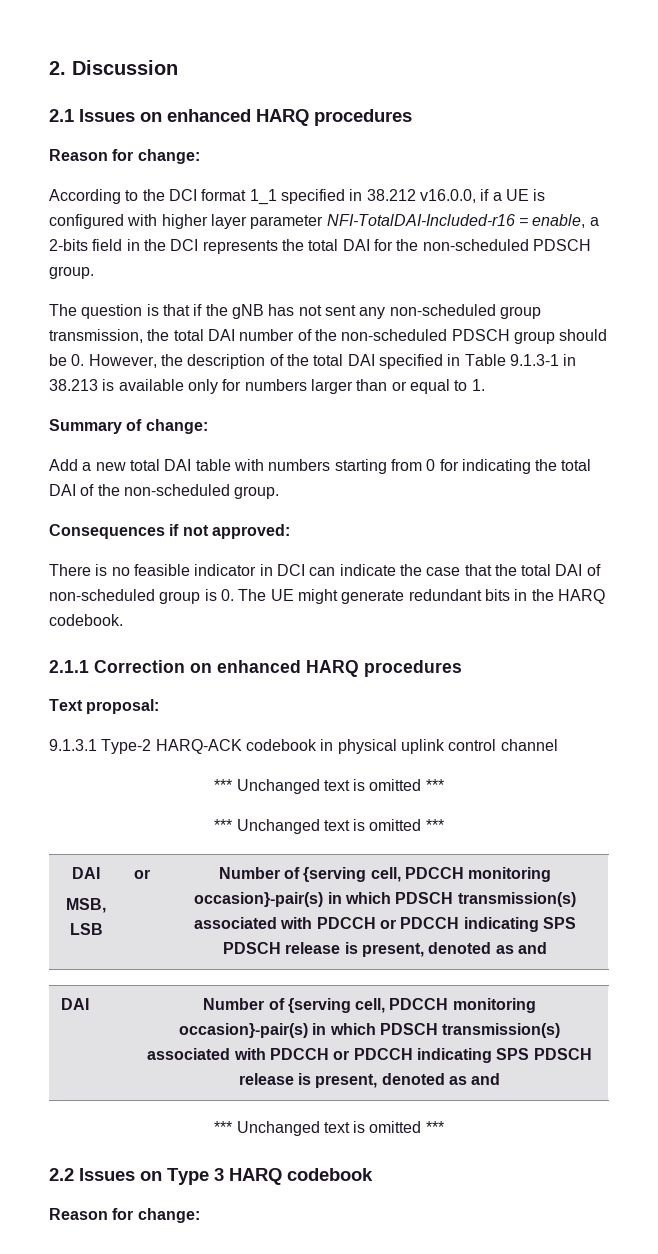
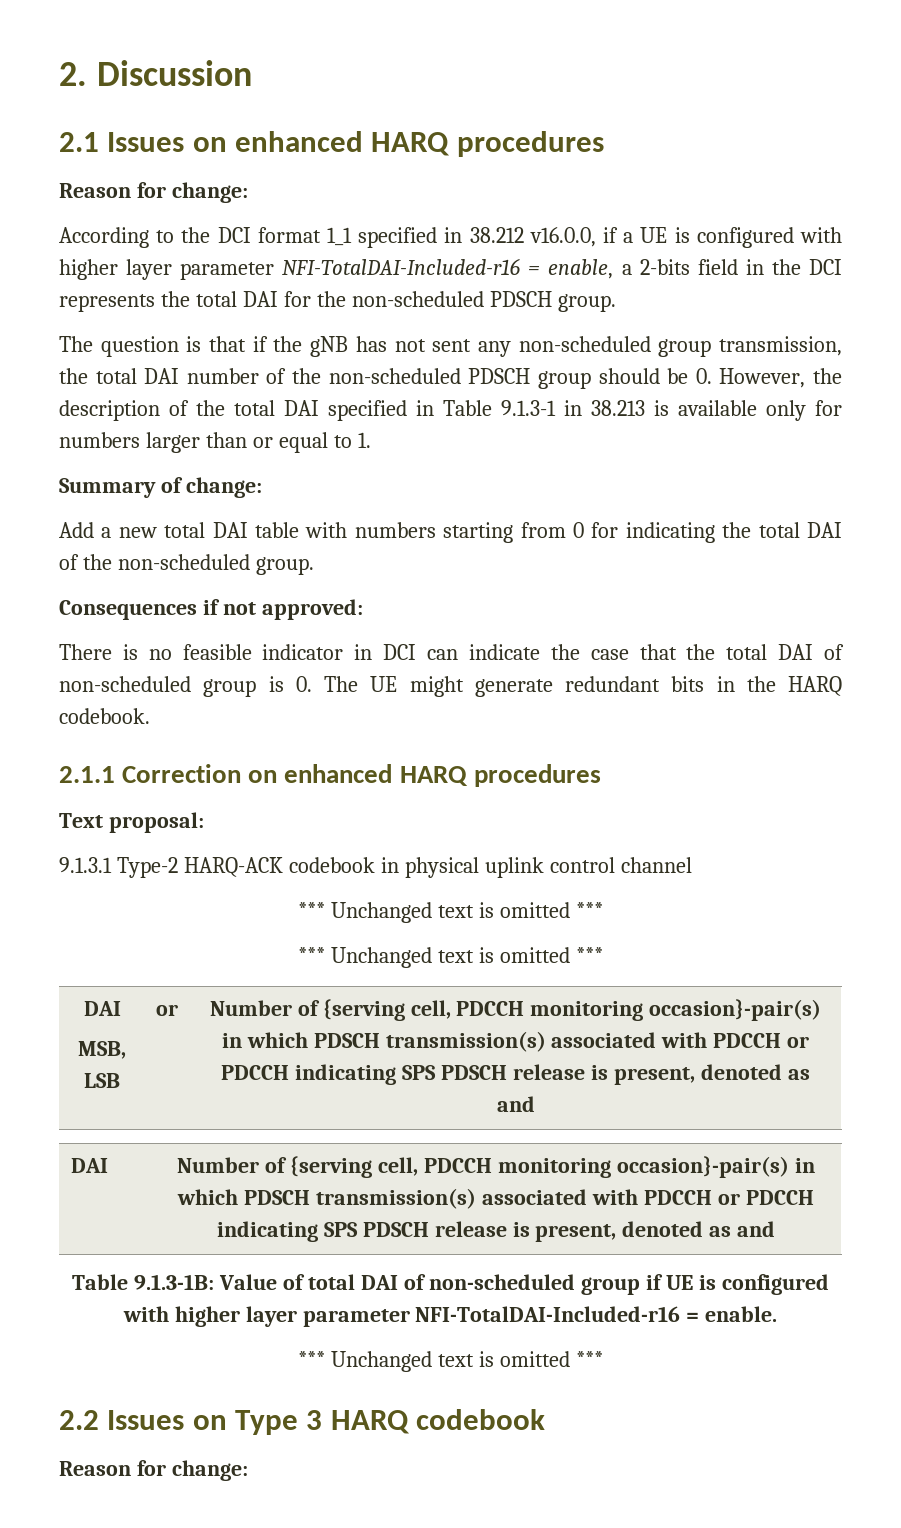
+ Table 9.1.3-1B: Value of total DAI of non-scheduled group if UE is configured with higher layer parameter NFI-TotalDAI-Included-r16 = enable.

